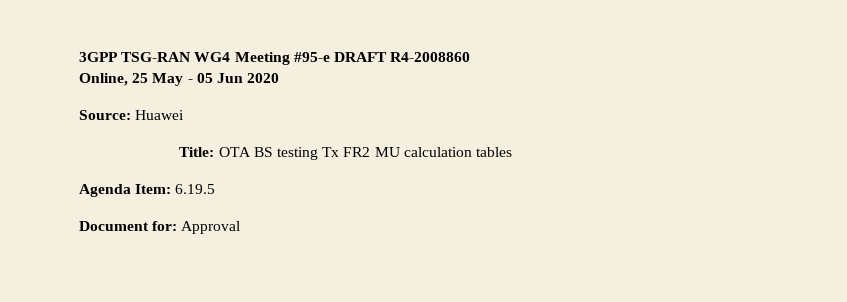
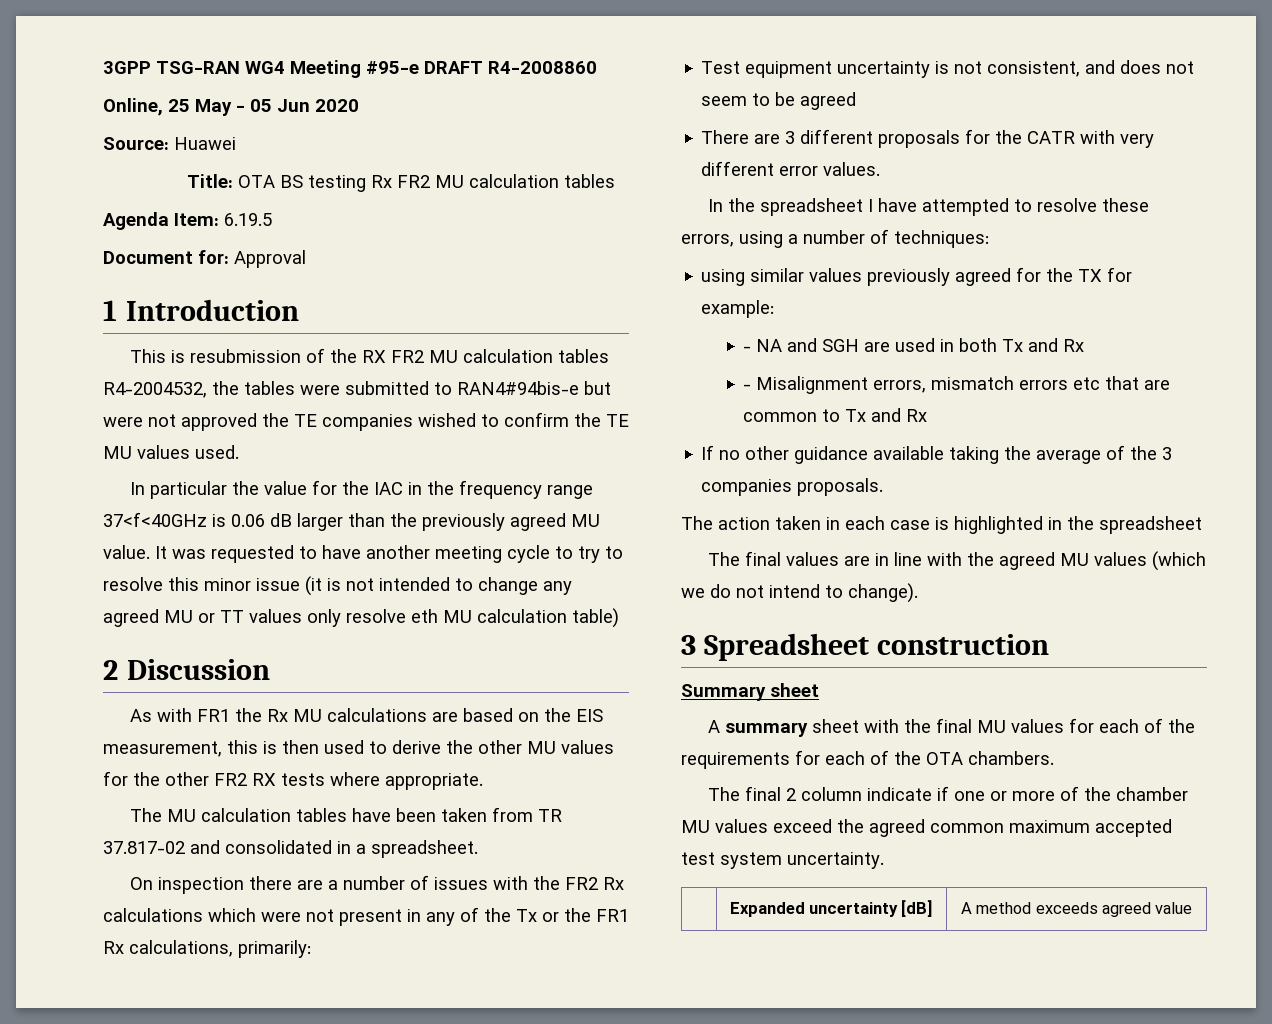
- Title: OTA BS testing Tx FR2 MU calculation tables
+ Title: OTA BS testing Rx FR2 MU calculation tables
+ 1 Introduction
+ This is resubmission of the RX FR2 MU calculation tables R4-2004532, the tables were submitted to RAN4#94bis-e but were not approved the TE companies wished to confirm the TE MU values used.
+ In particular the value for the IAC in the frequency range 37<f<40GHz is 0.06 dB larger than the previously agreed MU value. It was requested to have another meeting cycle to try to resolve this minor issue (it is not intended to change any agreed MU or TT values only resolve eth MU calculation table)
+ 2 Discussion
+ As with FR1 the Rx MU calculations are based on the EIS measurement, this is then used to derive the other MU values for the other FR2 RX tests where appropriate.
+ The MU calculation tables have been taken from TR 37.817-02 and consolidated in a spreadsheet.
+ On inspection there are a number of issues with the FR2 Rx calculations which were not present in any of the Tx or the FR1 Rx calculations, primarily:
+ Test equipment uncertainty is not consistent, and does not seem to be agreed
+ There are 3 different proposals for the CATR with very different error values.
+ In the spreadsheet I have attempted to resolve these errors, using a number of techniques:
+ using similar values previously agreed for the TX for example:
+ - NA and SGH are used in both Tx and Rx
+ - Misalignment errors, mismatch errors etc that are common to Tx and Rx
+ If no other guidance available taking the average of the 3 companies proposals.
+ The action taken in each case is highlighted in the spreadsheet
+ The final values are in line with the agreed MU values (which we do not intend to change).
+ 3 Spreadsheet construction
+ Summary sheet
+ A summary sheet with the final MU values for each of the requirements for each of the OTA chambers.
+ The final 2 column indicate if one or more of the chamber MU values exceed the agreed common maximum accepted test system uncertainty.
+ | Expanded uncertainty [dB] | A method exceeds agreed value

